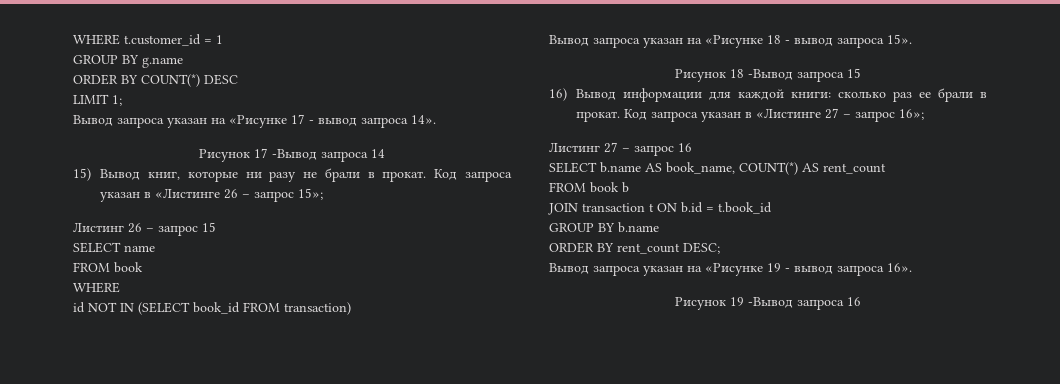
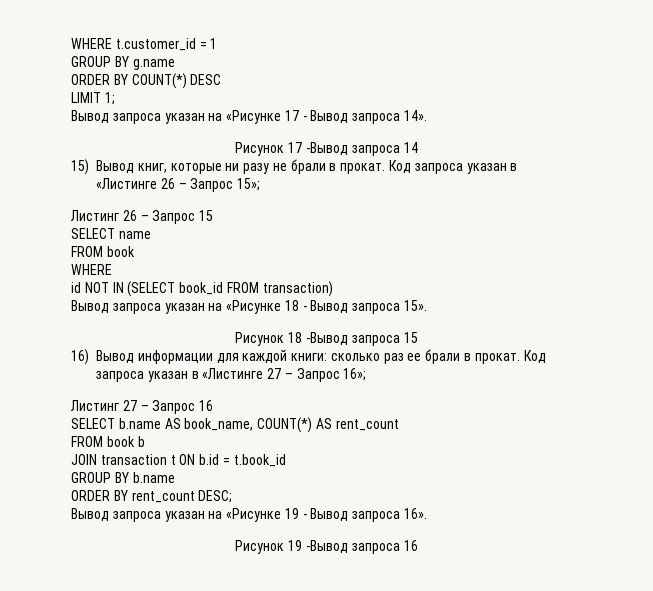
- Вывод запроса указан на «Рисунке 17 - вывод запроса 14».
+ Вывод запроса указан на «Рисунке 17 - Вывод запроса 14».
- Код запроса указан в «Листинге 26 – запрос 15»;
+ Код запроса указан в «Листинге 26 – Запрос 15»;
- Листинг 26 – запрос 15
+ Листинг 26 – Запрос 15
- Вывод запроса указан на «Рисунке 18 - вывод запроса 15».
+ Вывод запроса указан на «Рисунке 18 - Вывод запроса 15».
- Код запроса указан в «Листинге 27 – запрос 16»;
+ Код запроса указан в «Листинге 27 – Запрос 16»;
- Листинг 27 – запрос 16
+ Листинг 27 – Запрос 16
- Вывод запроса указан на «Рисунке 19 - вывод запроса 16».
+ Вывод запроса указан на «Рисунке 19 - Вывод запроса 16».

